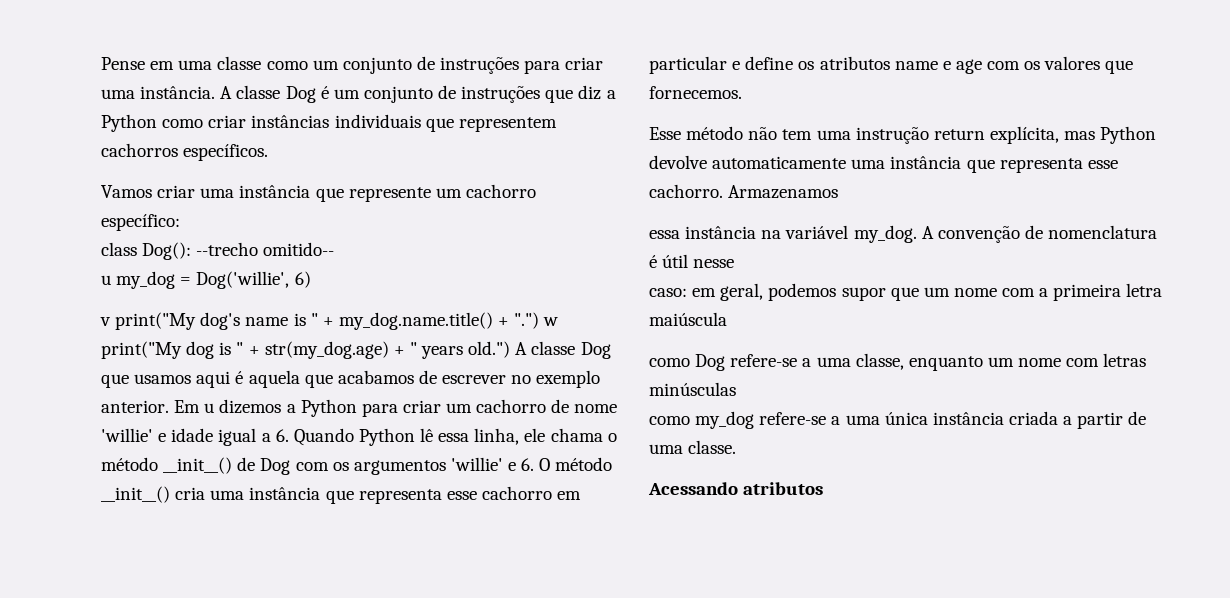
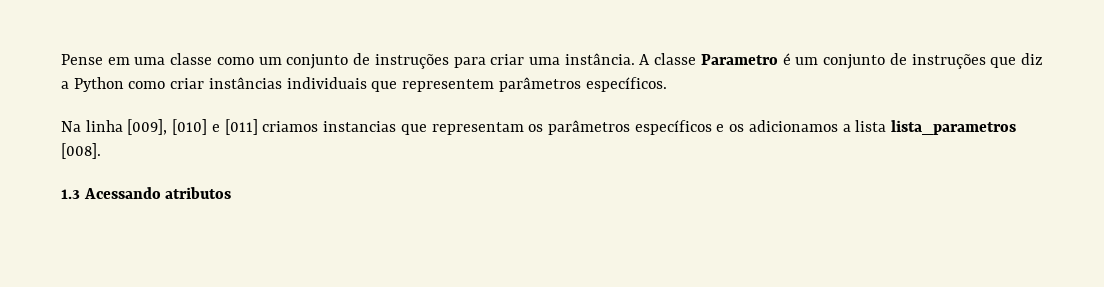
- A classe Dog é um conjunto de instruções que diz a Python como criar instâncias individuais que representem cachorros específicos.
+ A classe Parametro é um conjunto de instruções que diz a Python como criar instâncias individuais que representem parâmetros específicos.
- Vamos criar uma instância que represente um cachorro específico:
- class Dog(): --trecho omitido--
- u my_dog = Dog('willie', 6)
- v print("My dog's name is " + my_dog.name.title() + ".") w print("My dog is " + str(my_dog.age) + " years old.") A classe Dog que usamos aqui é aquela que acabamos de escrever no exemplo anterior. Em u dizemos a Python para criar um cachorro de nome 'willie' e idade igual a 6. Quando Python lê essa linha, ele chama o método __init__() de Dog com os argumentos 'willie' e 6. O método __init__() cria uma instância que representa esse cachorro em particular e define os atributos name e age com os valores que fornecemos.
- Esse método não tem uma instrução return explícita, mas Python devolve automaticamente uma instância que representa esse cachorro. Armazenamos
- essa instância na variável my_dog. A convenção de nomenclatura é útil nesse
- caso: em geral, podemos supor que um nome com a primeira letra maiúscula
- como Dog refere-se a uma classe, enquanto um nome com letras minúsculas
- como my_dog refere-se a uma única instância criada a partir de uma classe.
- Acessando atributos
+ Na linha [009], [010] e [011] criamos instancias que representam os parâmetros específicos e os adicionamos a lista lista_parametros [008].
+ 1.3 Acessando atributos

